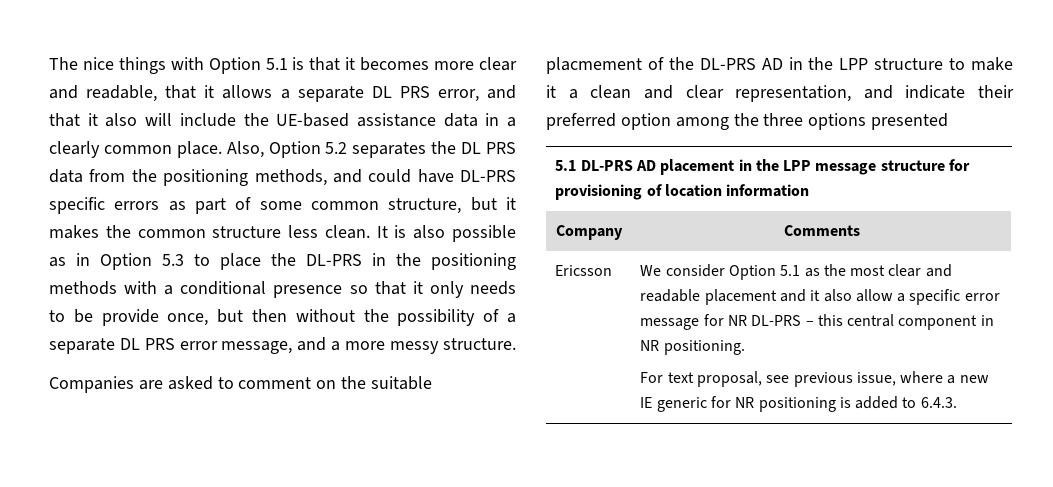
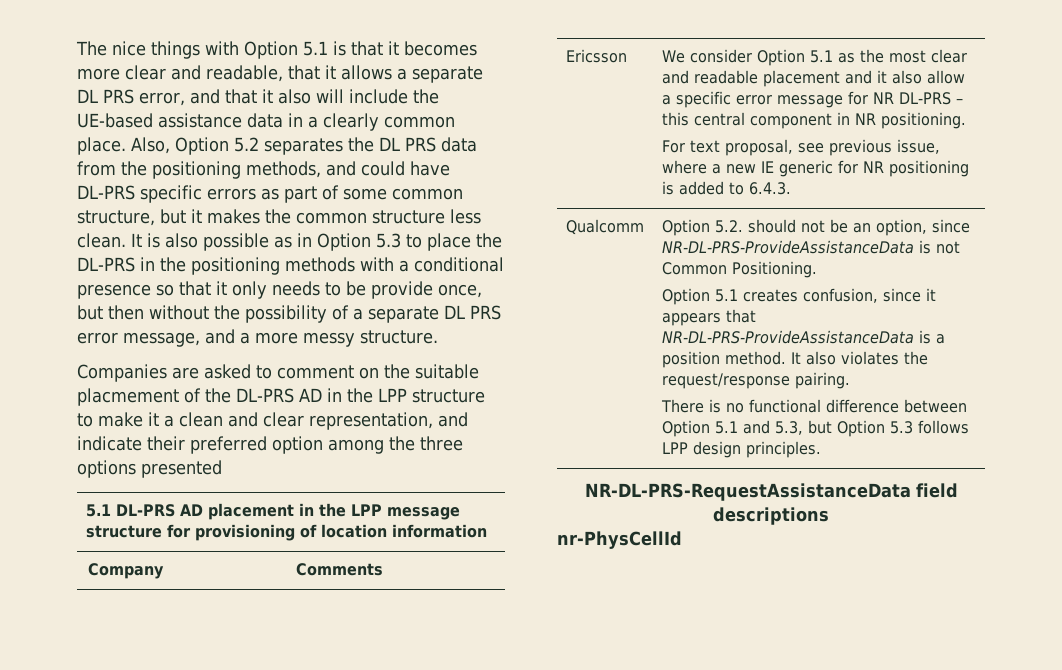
+ Qualcomm | Option 5.2. should not be an option, since NR-DL-PRS-ProvideAssistanceData is not Common Positioning.
+ Option 5.1 creates confusion, since it appears that NR-DL-PRS-ProvideAssistanceData is a position method. It also violates the request/response pairing.
+ There is no functional difference between Option 5.1 and 5.3, but Option 5.3 follows LPP design principles.
+ NR-DL-PRS-RequestAssistanceData field descriptions
+ nr-PhysCellId

